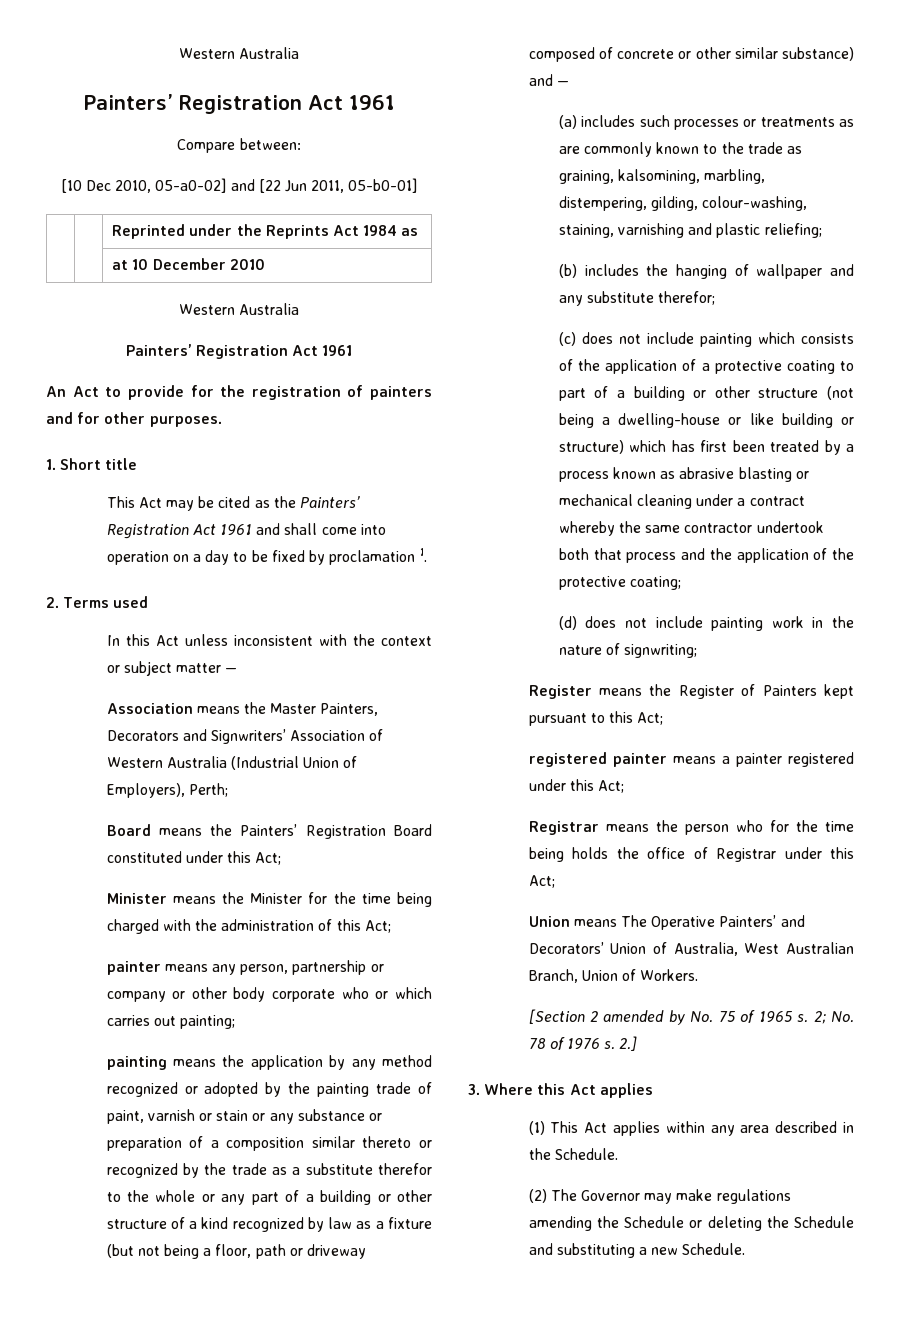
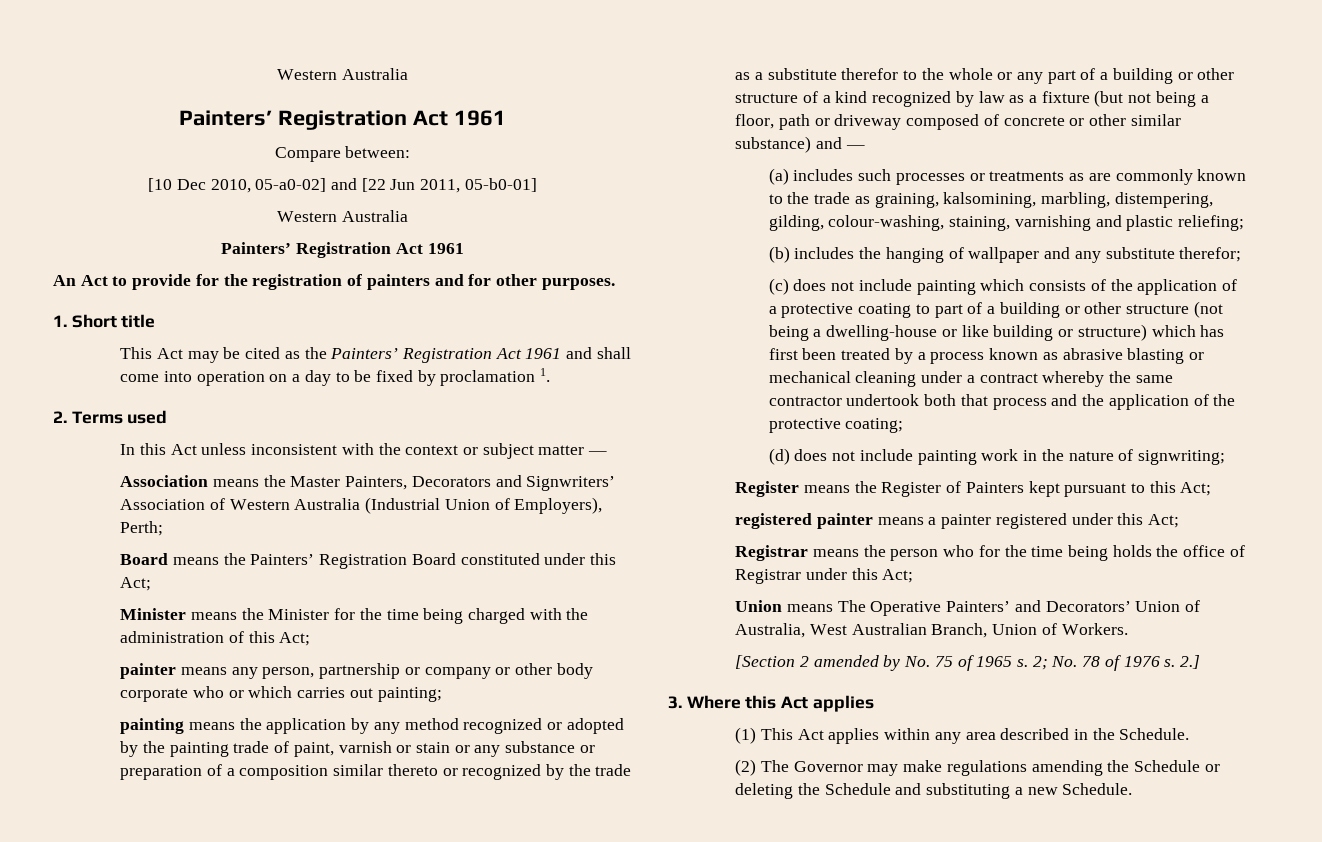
- | | Reprinted under the Reprints Act 1984 as
- | | at 10 December 2010

